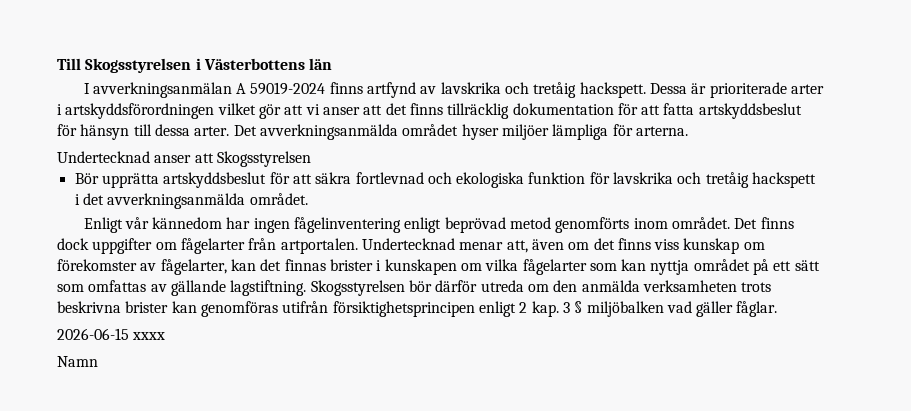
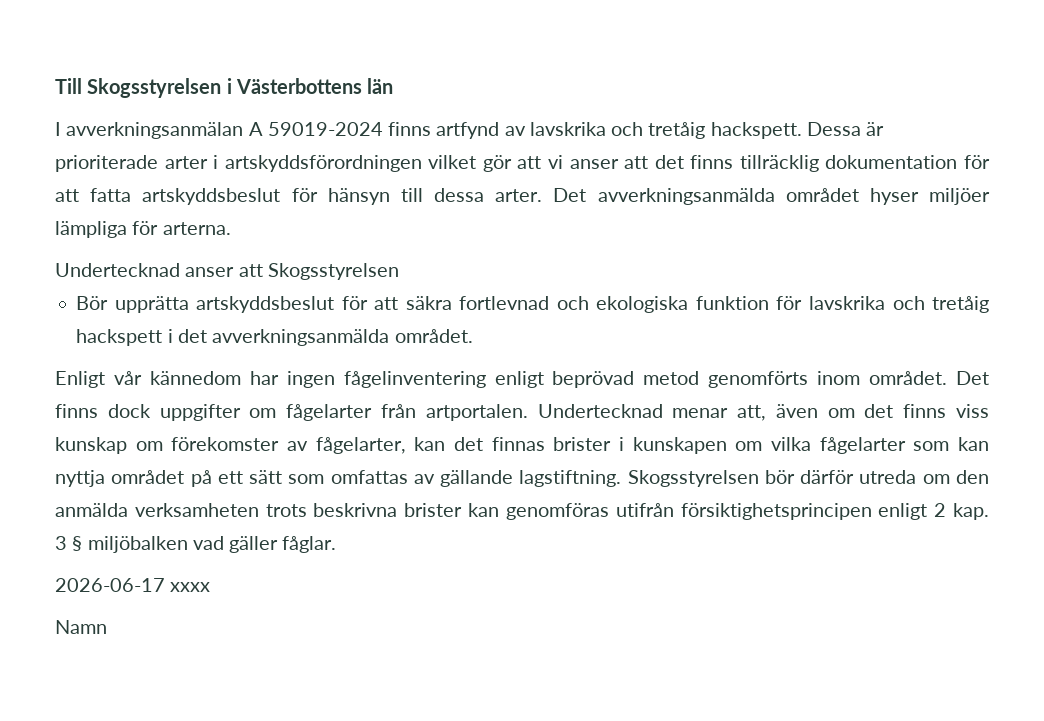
- 2026-06-15 xxxx
+ 2026-06-17 xxxx

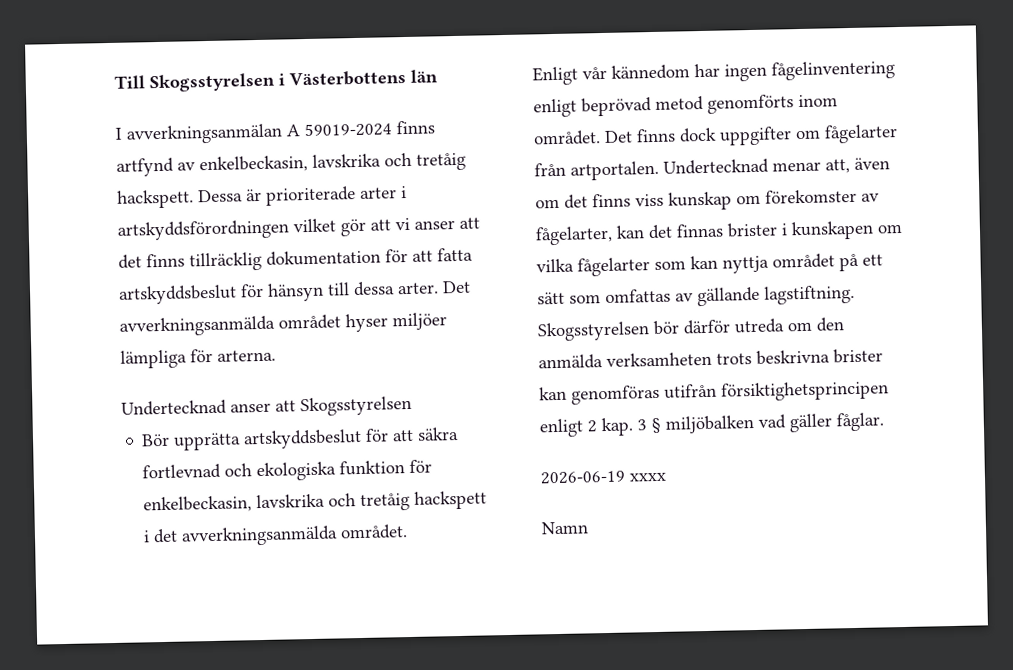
- I avverkningsanmälan A 59019-2024 finns artfynd av lavskrika och tretåig hackspett.
+ I avverkningsanmälan A 59019-2024 finns artfynd av enkelbeckasin, lavskrika och tretåig hackspett.
- Bör upprätta artskyddsbeslut för att säkra fortlevnad och ekologiska funktion för lavskrika och tretåig hackspett i det avverkningsanmälda området.
+ Bör upprätta artskyddsbeslut för att säkra fortlevnad och ekologiska funktion för enkelbeckasin, lavskrika och tretåig hackspett i det avverkningsanmälda området.
- 2026-06-17 xxxx
+ 2026-06-19 xxxx

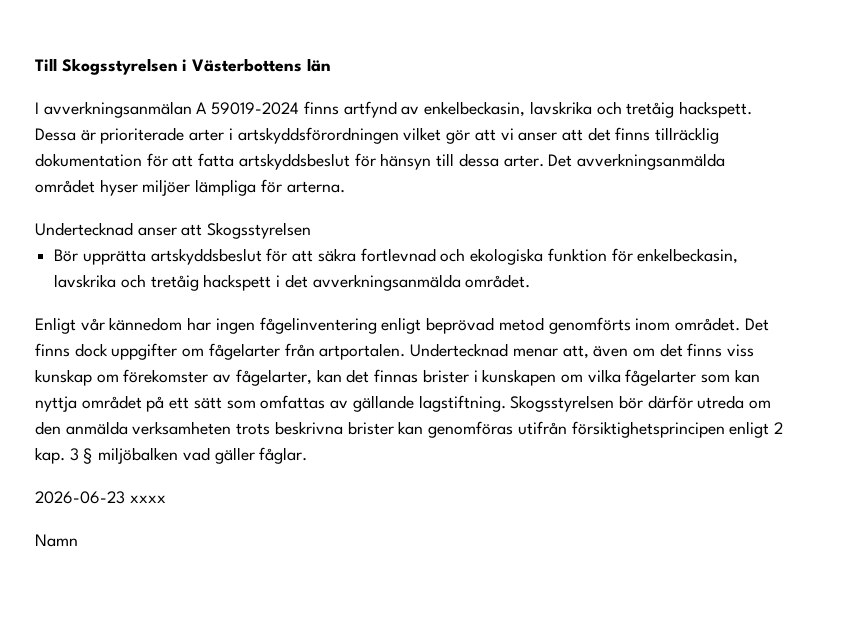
- 2026-06-19 xxxx
+ 2026-06-23 xxxx

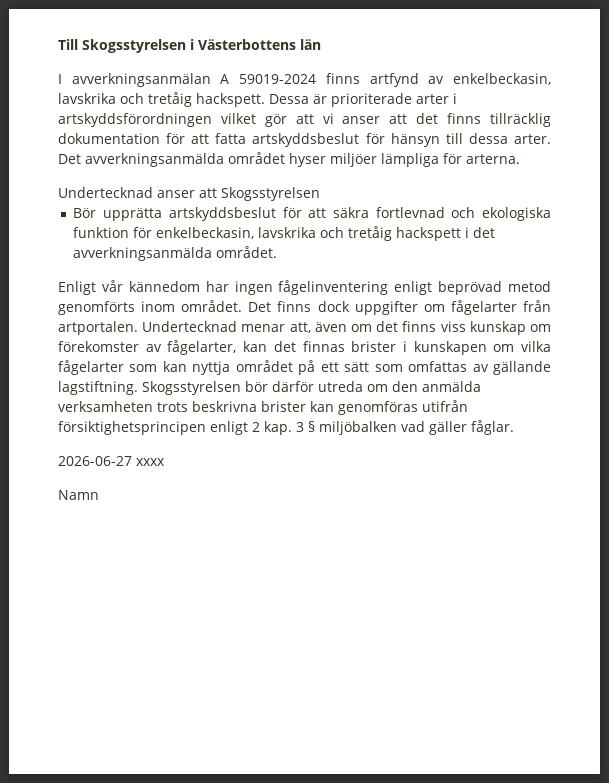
- 2026-06-23 xxxx
+ 2026-06-27 xxxx

